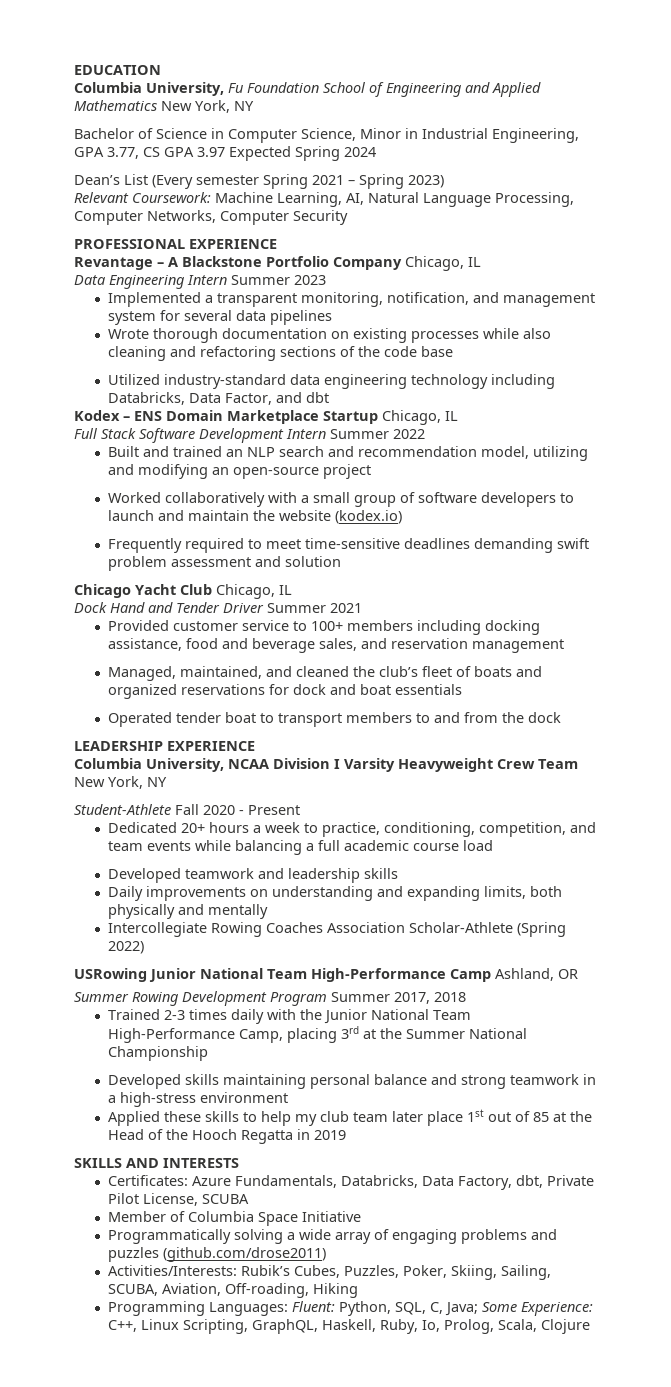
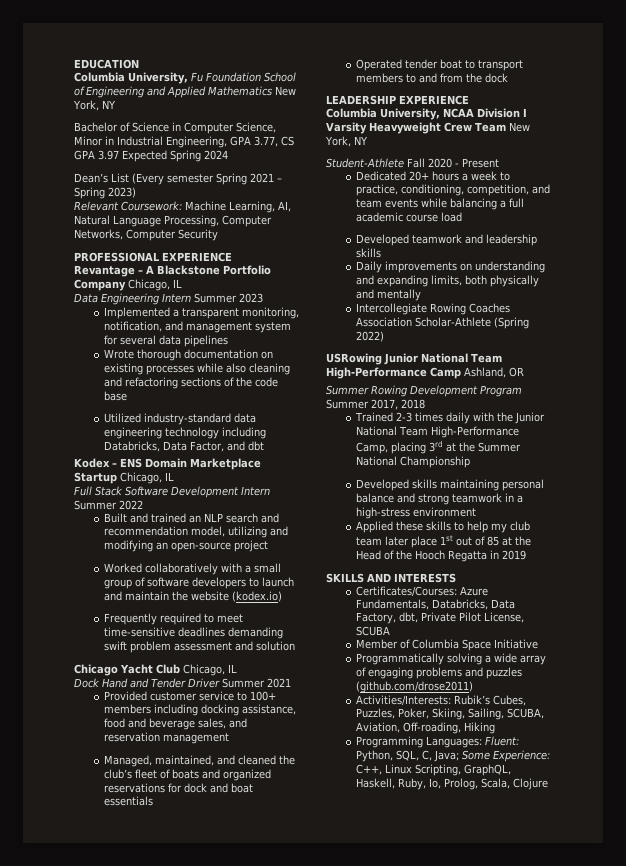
- Certificates: Azure Fundamentals, Databricks, Data Factory, dbt, Private Pilot License, SCUBA
+ Certificates/Courses: Azure Fundamentals, Databricks, Data Factory, dbt, Private Pilot License, SCUBA

